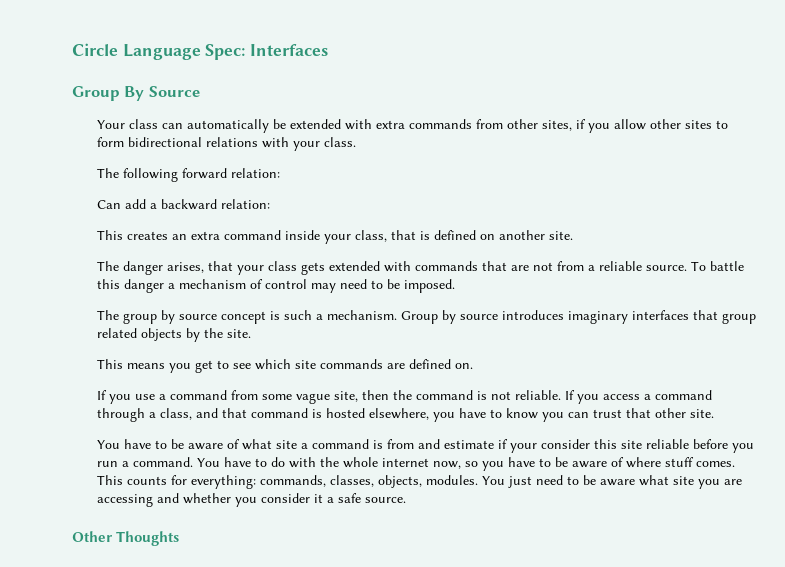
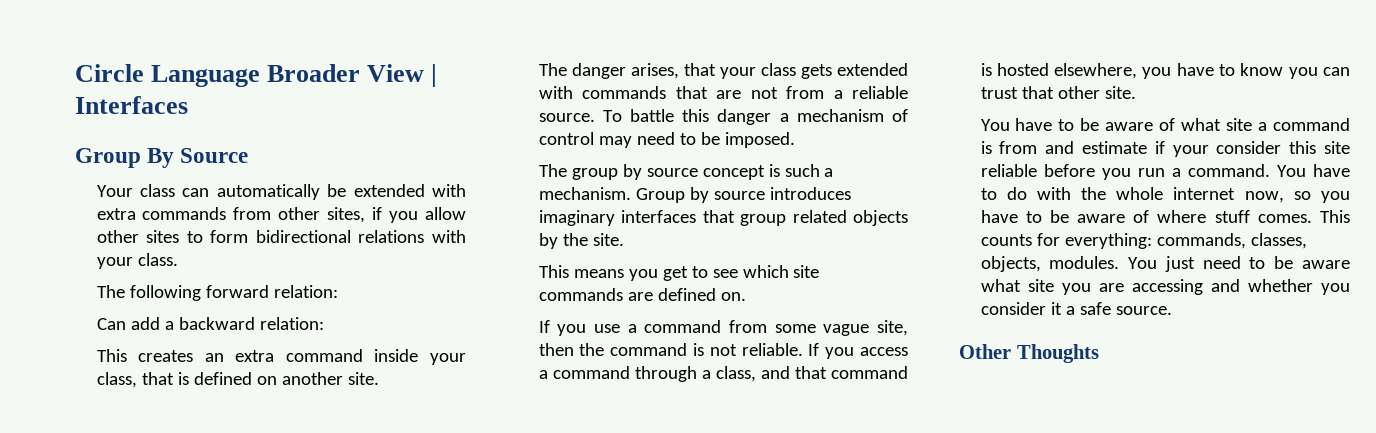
- Circle Language Spec: Interfaces
+ Circle Language Broader View | Interfaces

